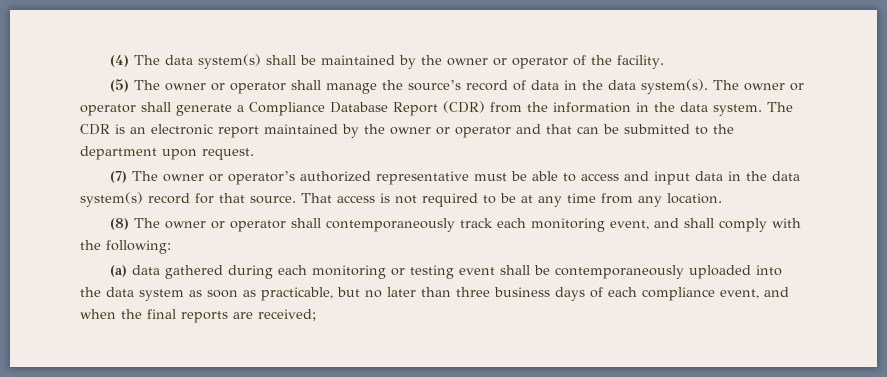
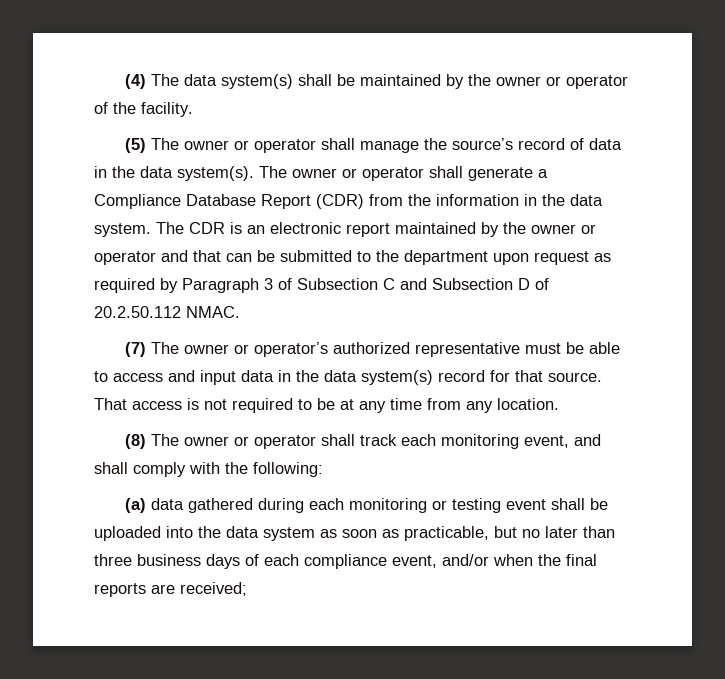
- The CDR is an electronic report maintained by the owner or operator and that can be submitted to the department upon request.
+ The CDR is an electronic report maintained by the owner or operator and that can be submitted to the department upon request as required by Paragraph 3 of Subsection C and Subsection D of 20.2.50.112 NMAC.
- (8) The owner or operator shall contemporaneously track each monitoring event, and shall comply with the following:
+ (8) The owner or operator shall track each monitoring event, and shall comply with the following:
- (a) data gathered during each monitoring or testing event shall be contemporaneously uploaded into the data system as soon as practicable, but no later than three business days of each compliance event, and when the final reports are received;
+ (a) data gathered during each monitoring or testing event shall be uploaded into the data system as soon as practicable, but no later than three business days of each compliance event, and/or when the final reports are received;

